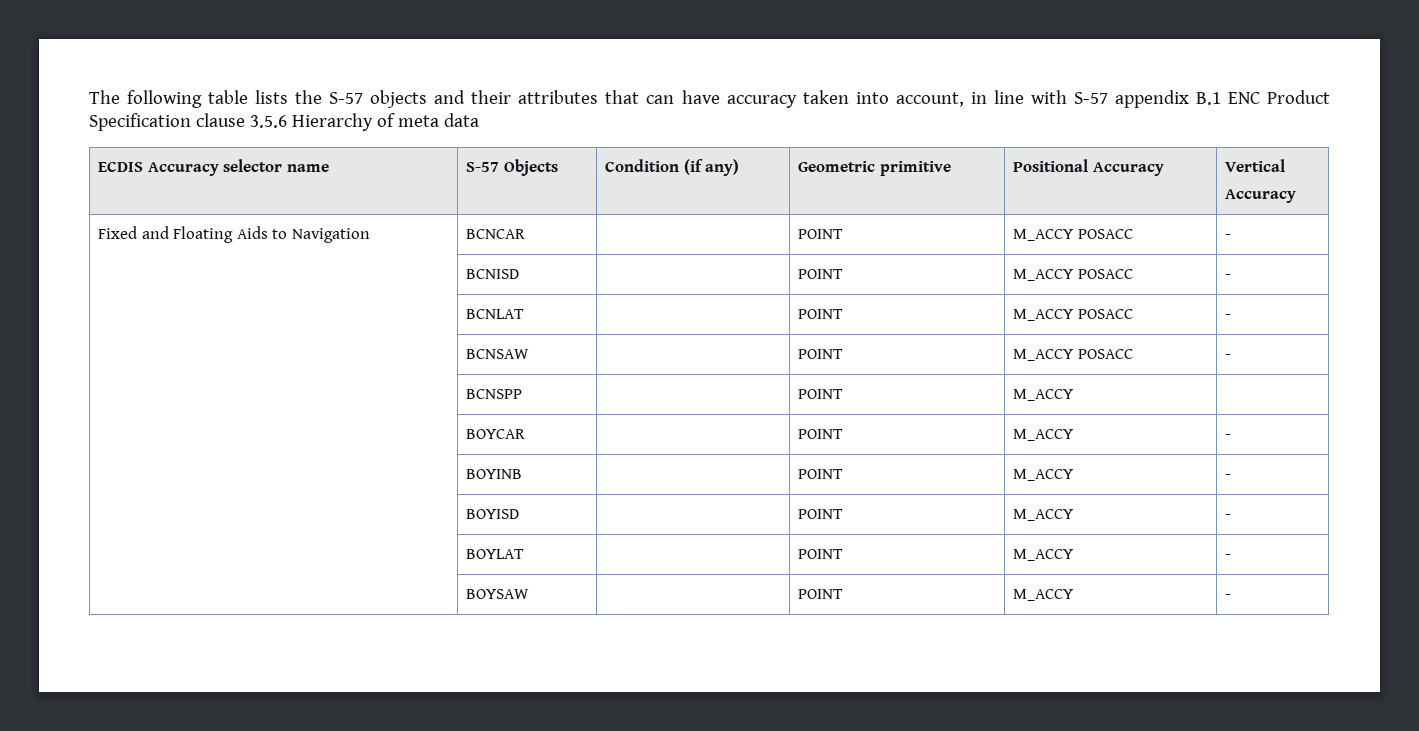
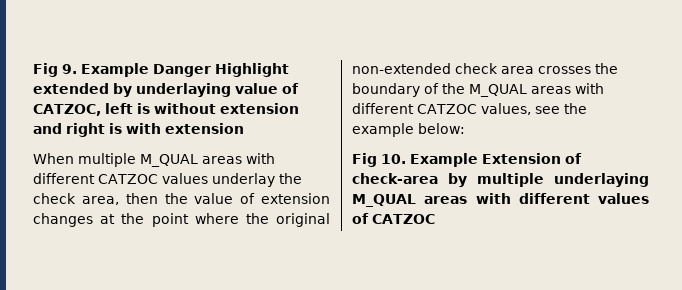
- The following table lists the S-57 objects and their attributes that can have accuracy taken into account, in line with S-57 appendix B.1 ENC Product Specification clause 3.5.6 Hierarchy of meta data
- ECDIS Accuracy selector name | S-57 Objects | Condition (if any) | Geometric primitive | Positional Accuracy | Vertical
- Accuracy
- Fixed and Floating Aids to Navigation | BCNCAR | | POINT | M_ACCY POSACC | -
- | BCNISD | | POINT | M_ACCY POSACC | -
- | BCNLAT | | POINT | M_ACCY POSACC | -
- | BCNSAW | | POINT | M_ACCY POSACC | -
- | BCNSPP | | POINT | M_ACCY |
- | BOYCAR | | POINT | M_ACCY | -
- | BOYINB | | POINT | M_ACCY | -
- | BOYISD | | POINT | M_ACCY | -
- | BOYLAT | | POINT | M_ACCY | -
- | BOYSAW | | POINT | M_ACCY | -
+ Fig 9. Example Danger Highlight extended by underlaying value of CATZOC, left is without extension and right is with extension
+ When multiple M_QUAL areas with different CATZOC values underlay the check area, then the value of extension changes at the point where the original non-extended check area crosses the boundary of the M_QUAL areas with different CATZOC values, see the example below:
+ Fig 10. Example Extension of check-area by multiple underlaying M_QUAL areas with different values of CATZOC

